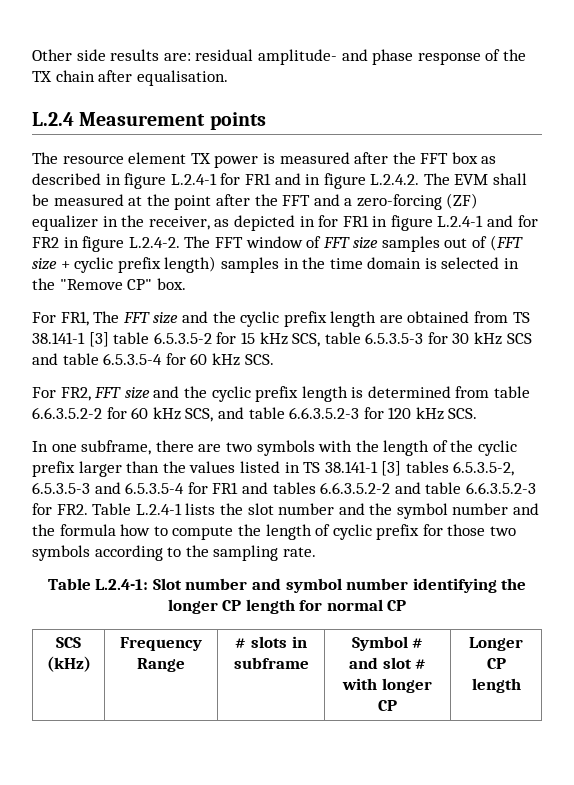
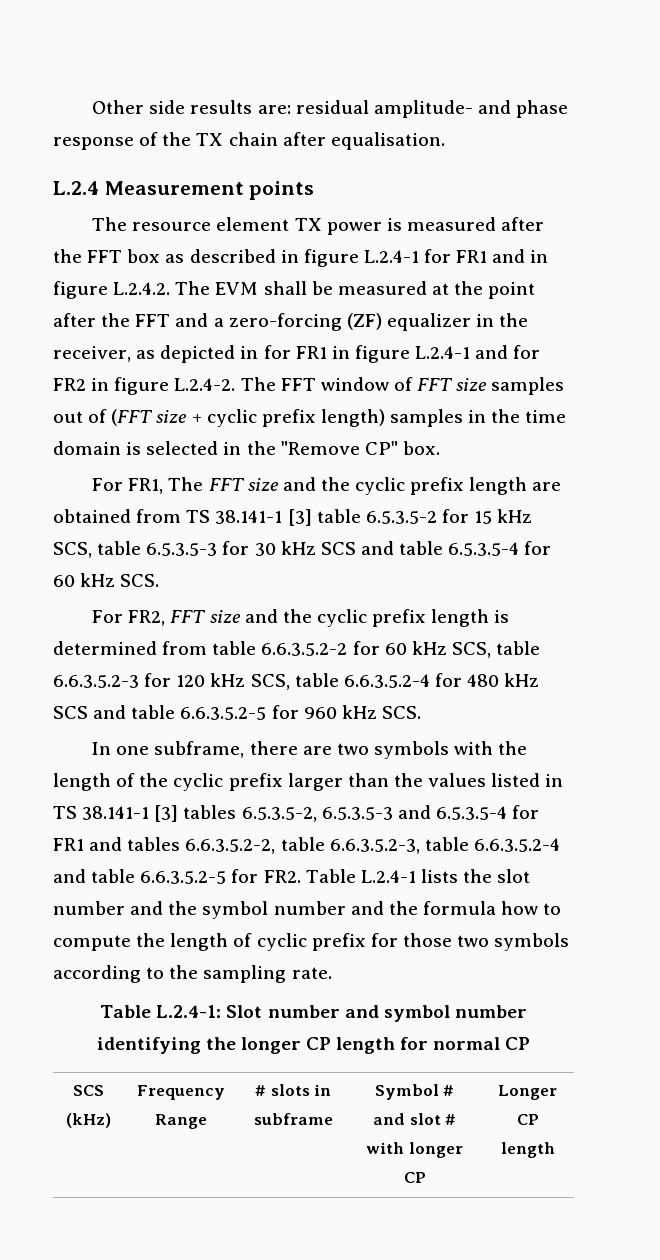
- For FR2, FFT size and the cyclic prefix length is determined from table 6.6.3.5.2-2 for 60 kHz SCS, and table 6.6.3.5.2-3 for 120 kHz SCS.
+ For FR2, FFT size and the cyclic prefix length is determined from table 6.6.3.5.2-2 for 60 kHz SCS, table 6.6.3.5.2-3 for 120 kHz SCS, table 6.6.3.5.2-4 for 480 kHz SCS and table 6.6.3.5.2-5 for 960 kHz SCS.
- In one subframe, there are two symbols with the length of the cyclic prefix larger than the values listed in TS 38.141-1 [3] tables 6.5.3.5-2, 6.5.3.5-3 and 6.5.3.5-4 for FR1 and tables 6.6.3.5.2-2 and table 6.6.3.5.2-3 for FR2. Table L.2.4-1 lists the slot number and the symbol number and the formula how to compute the length of cyclic prefix for those two symbols according to the sampling rate.
+ In one subframe, there are two symbols with the length of the cyclic prefix larger than the values listed in TS 38.141-1 [3] tables 6.5.3.5-2, 6.5.3.5-3 and 6.5.3.5-4 for FR1 and tables 6.6.3.5.2-2, table 6.6.3.5.2-3, table 6.6.3.5.2-4 and table 6.6.3.5.2-5 for FR2. Table L.2.4-1 lists the slot number and the symbol number and the formula how to compute the length of cyclic prefix for those two symbols according to the sampling rate.

